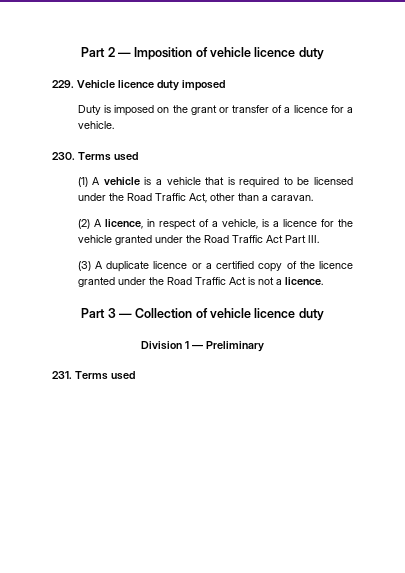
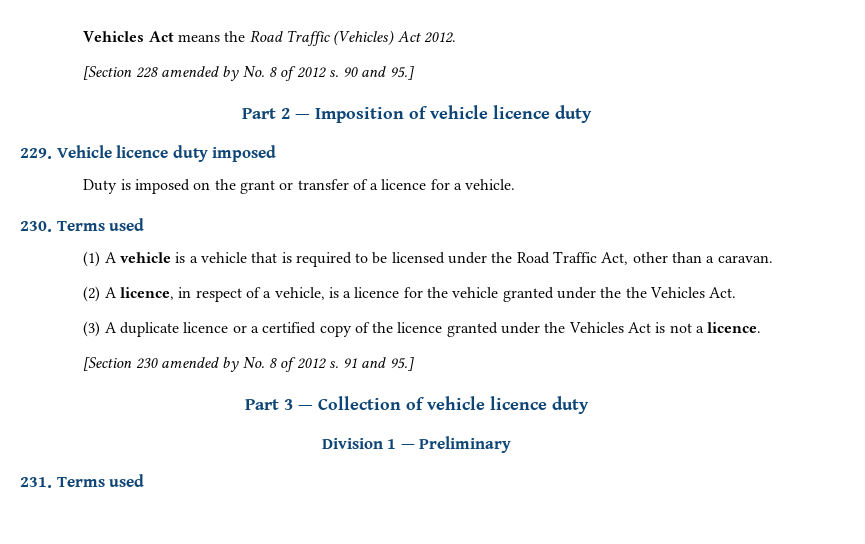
+ Vehicles Act means the Road Traffic (Vehicles) Act 2012.
+ [Section 228 amended by No. 8 of 2012 s. 90 and 95.]
- (2) A licence, in respect of a vehicle, is a licence for the vehicle granted under the Road Traffic Act Part III.
+ (2) A licence, in respect of a vehicle, is a licence for the vehicle granted under the the Vehicles Act.
- (3) A duplicate licence or a certified copy of the licence granted under the Road Traffic Act is not a licence.
+ (3) A duplicate licence or a certified copy of the licence granted under the Vehicles Act is not a licence.
+ [Section 230 amended by No. 8 of 2012 s. 91 and 95.]

